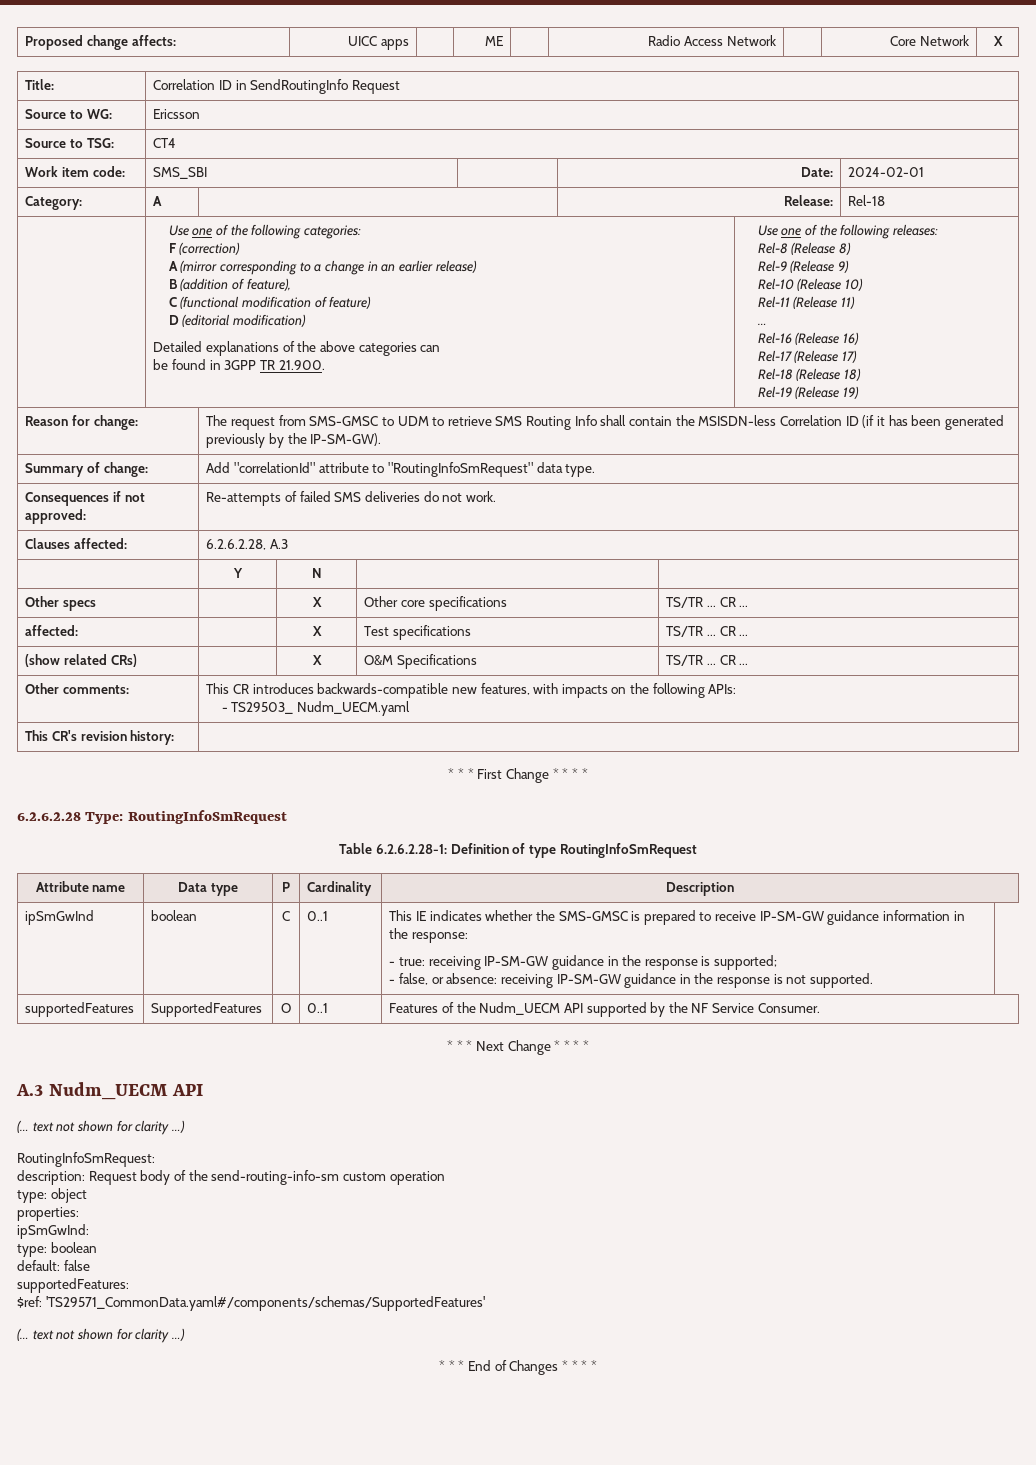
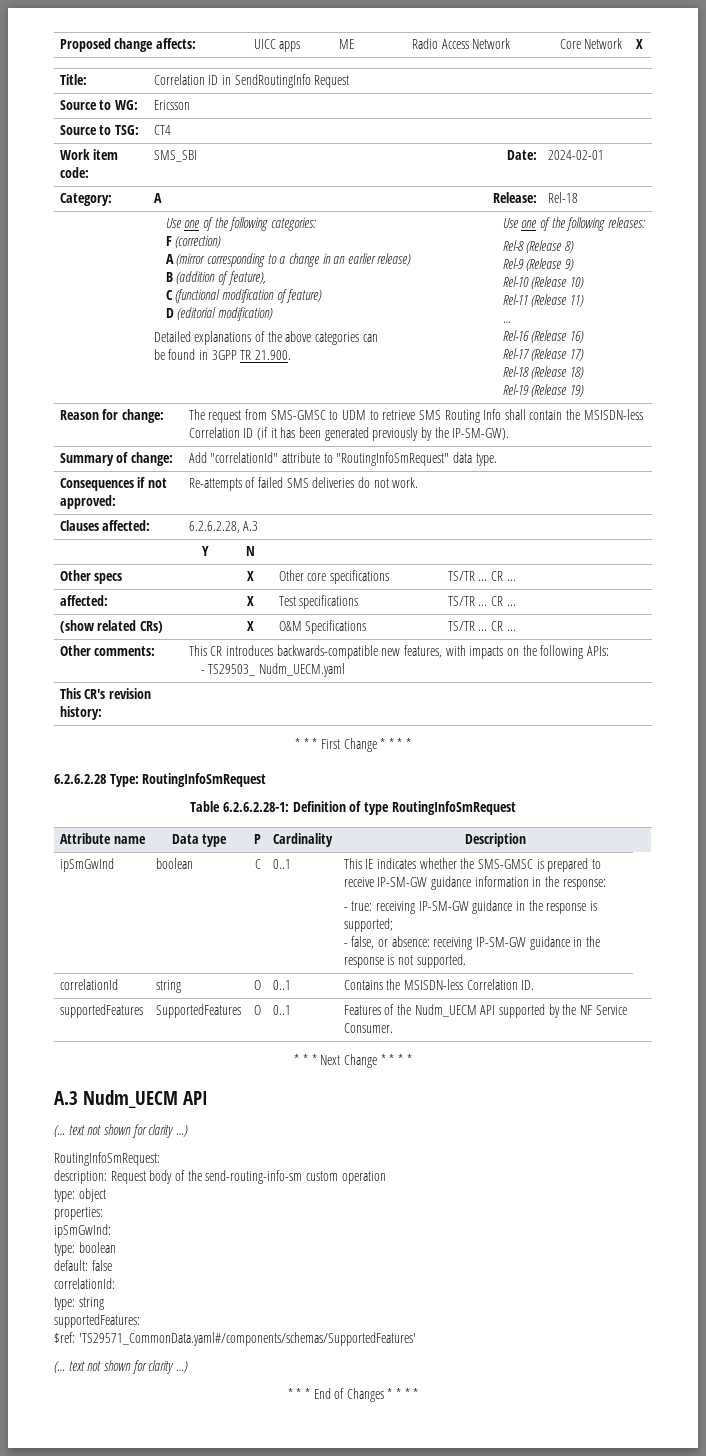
+ correlationId | string | O | 0..1 | Contains the MSISDN-less Correlation ID.
+ correlationId:
+ type: string

